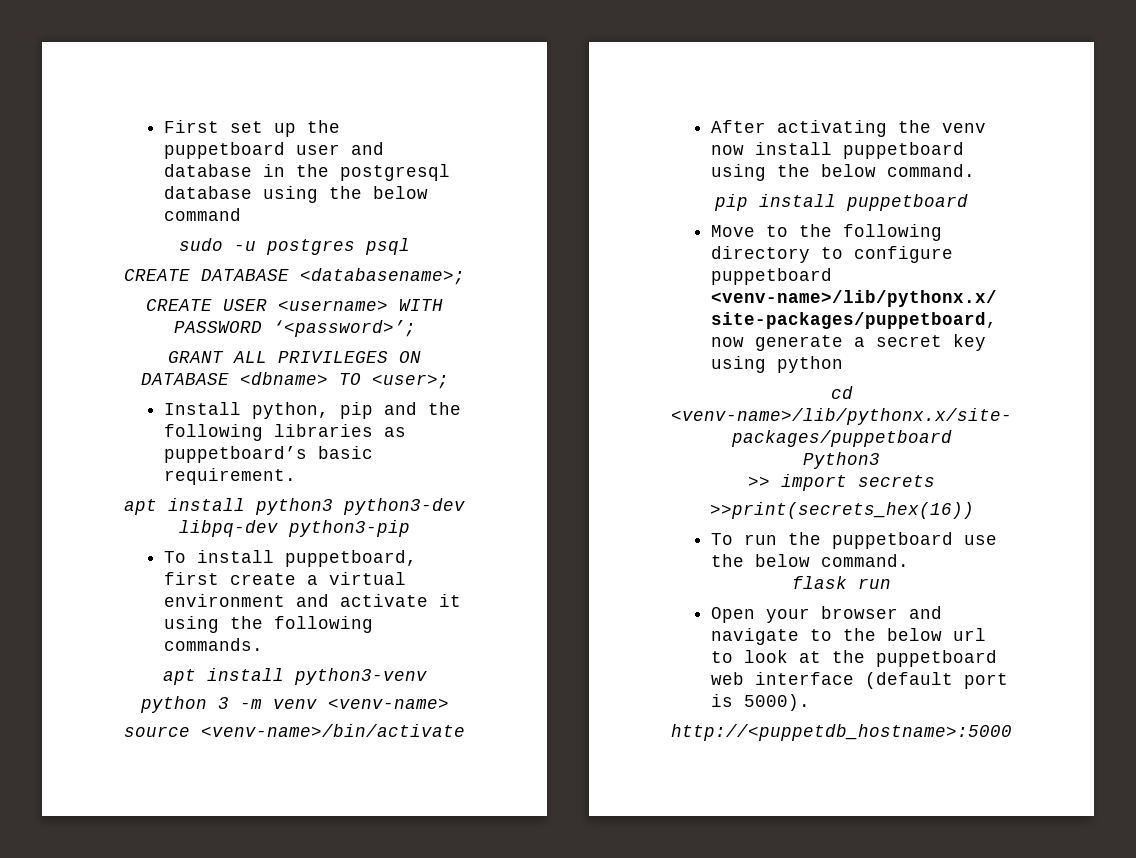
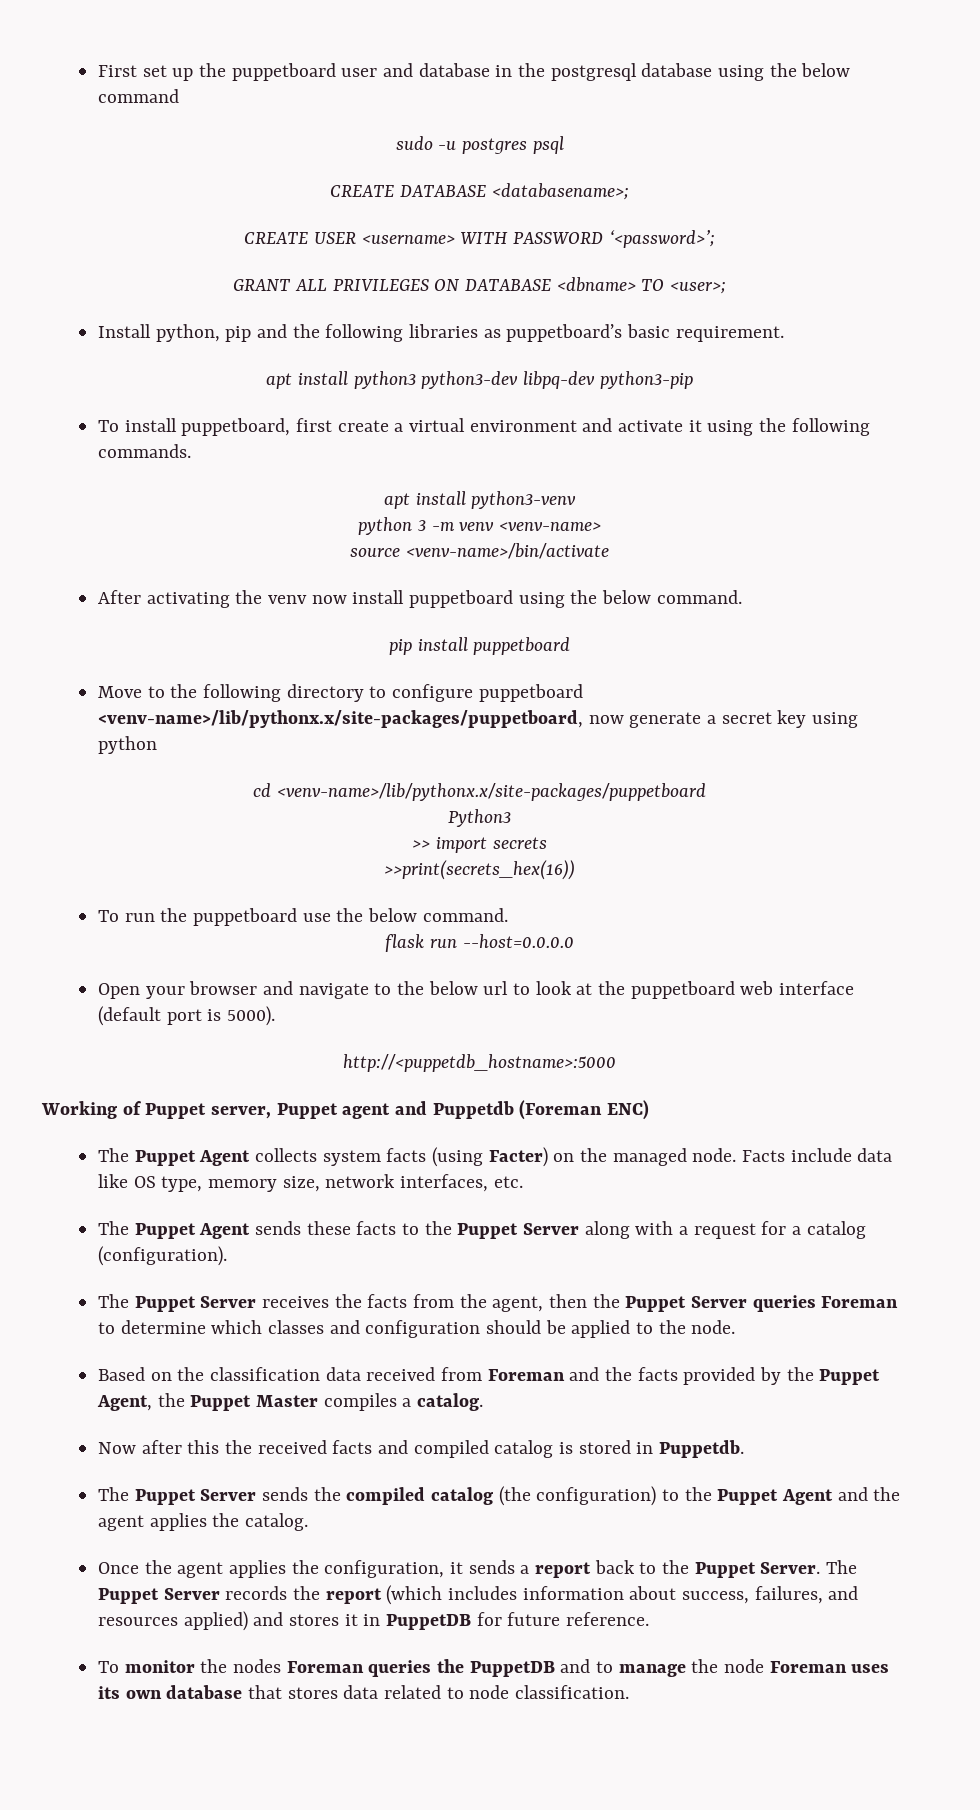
- flask run
+ flask run --host=0.0.0.0
+ Working of Puppet server, Puppet agent and Puppetdb (Foreman ENC)
+ The Puppet Agent collects system facts (using Facter) on the managed node. Facts include data like OS type, memory size, network interfaces, etc.
+ The Puppet Agent sends these facts to the Puppet Server along with a request for a catalog (configuration).
+ The Puppet Server receives the facts from the agent, then the Puppet Server queries Foreman to determine which classes and configuration should be applied to the node.
+ Based on the classification data received from Foreman and the facts provided by the Puppet Agent, the Puppet Master compiles a catalog.
+ Now after this the received facts and compiled catalog is stored in Puppetdb.
+ The Puppet Server sends the compiled catalog (the configuration) to the Puppet Agent and the agent applies the catalog.
+ Once the agent applies the configuration, it sends a report back to the Puppet Server. The Puppet Server records the report (which includes information about success, failures, and resources applied) and stores it in PuppetDB for future reference.
+ To monitor the nodes Foreman queries the PuppetDB and to manage the node Foreman uses its own database that stores data related to node classification.

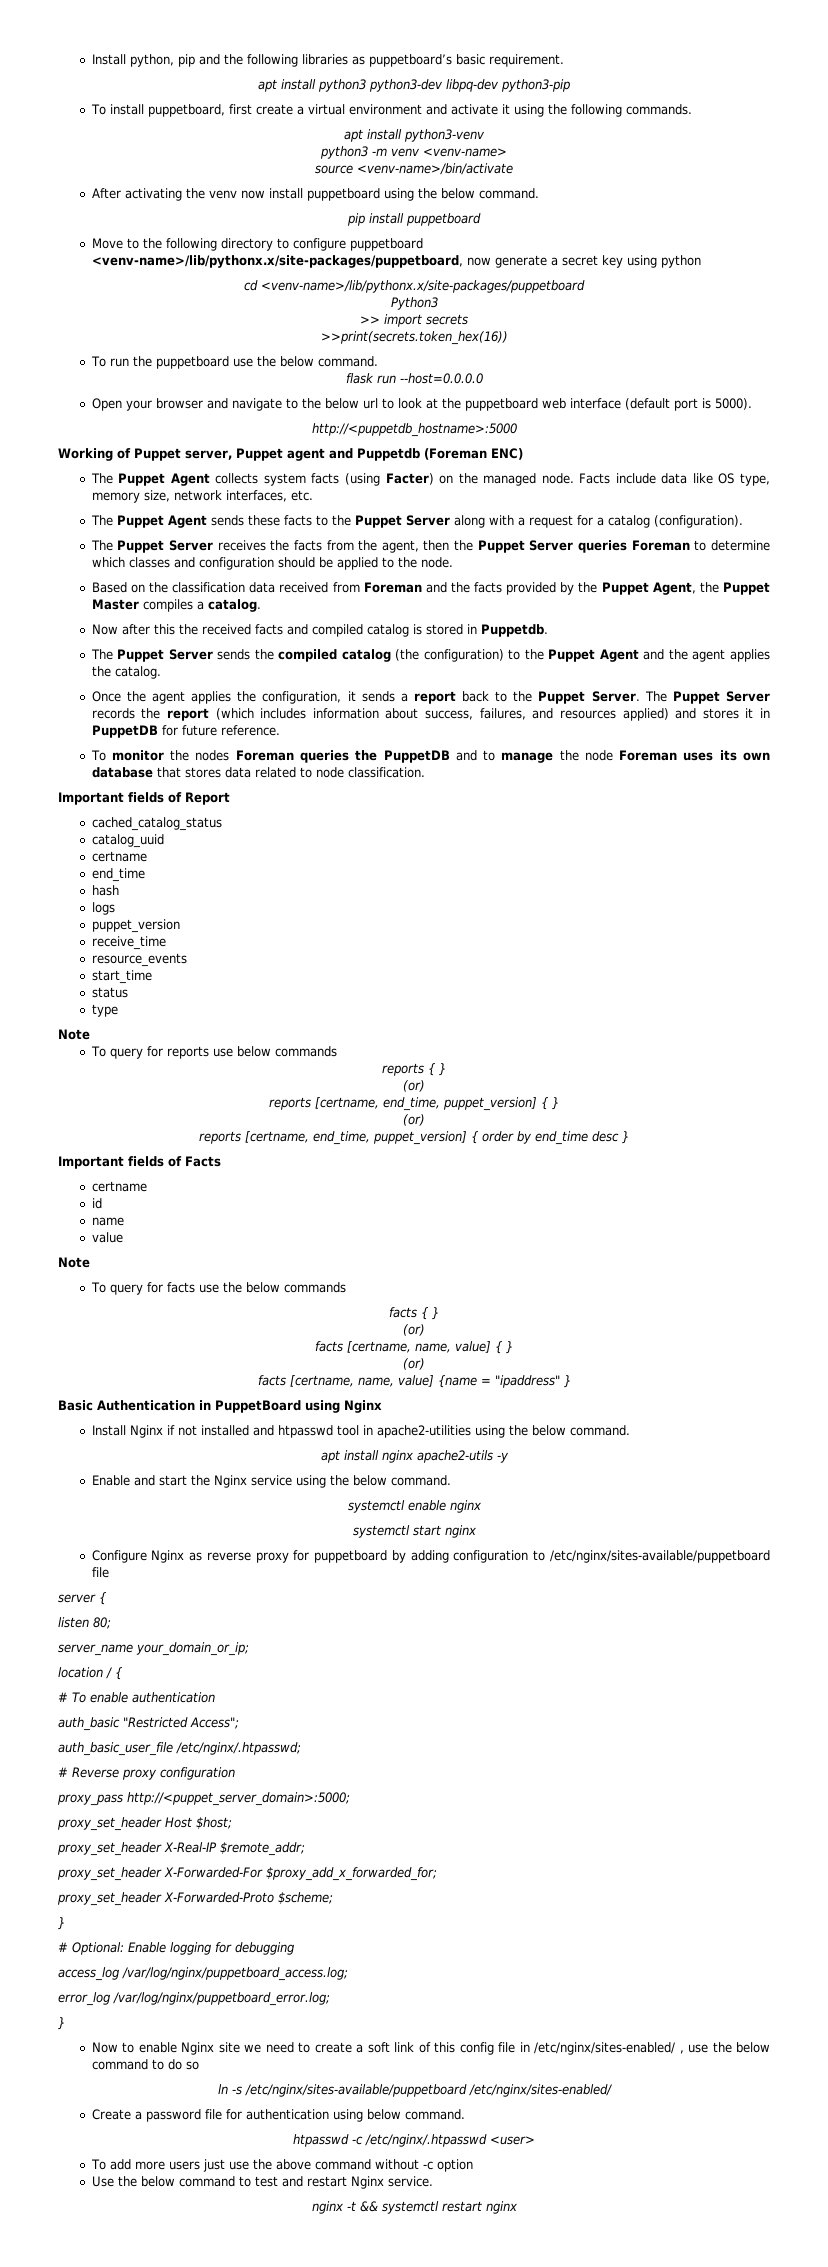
- First set up the puppetboard user and database in the postgresql database using the below command
- sudo -u postgres psql
- CREATE DATABASE <databasename>;
- CREATE USER <username> WITH PASSWORD ‘<password>’;
- GRANT ALL PRIVILEGES ON DATABASE <dbname> TO <user>;
- python 3 -m venv <venv-name>
+ python3 -m venv <venv-name>
- >>print(secrets_hex(16))
+ >>print(secrets.token_hex(16))
+ Important fields of Report
+ cached_catalog_status
+ catalog_uuid
+ certname
+ end_time
+ hash
+ logs
+ puppet_version
+ receive_time
+ resource_events
+ start_time
+ status
+ type
+ Note
+ To query for reports use below commands
+ reports { }
+ (or)
+ reports [certname, end_time, puppet_version] { }
+ (or)
+ reports [certname, end_time, puppet_version] { order by end_time desc }
+ Important fields of Facts
+ certname
+ id
+ name
+ value
+ Note
+ To query for facts use the below commands
+ facts { }
+ (or)
+ facts [certname, name, value] { }
+ (or)
+ facts [certname, name, value] {name = "ipaddress" }
+ Basic Authentication in PuppetBoard using Nginx
+ Install Nginx if not installed and htpasswd tool in apache2-utilities using the below command.
+ apt install nginx apache2-utils -y
+ Enable and start the Nginx service using the below command.
+ systemctl enable nginx
+ systemctl start nginx
+ Configure Nginx as reverse proxy for puppetboard by adding configuration to /etc/nginx/sites-available/puppetboard file
+ server {
+ listen 80;
+ server_name your_domain_or_ip;
+ location / {
+ # To enable authentication
+ auth_basic "Restricted Access";
+ auth_basic_user_file /etc/nginx/.htpasswd;
+ # Reverse proxy configuration
+ proxy_pass http://<puppet_server_domain>:5000;
+ proxy_set_header Host $host;
+ proxy_set_header X-Real-IP $remote_addr;
+ proxy_set_header X-Forwarded-For $proxy_add_x_forwarded_for;
+ proxy_set_header X-Forwarded-Proto $scheme;
+ }
+ # Optional: Enable logging for debugging
+ access_log /var/log/nginx/puppetboard_access.log;
+ error_log /var/log/nginx/puppetboard_error.log;
+ }
+ Now to enable Nginx site we need to create a soft link of this config file in /etc/nginx/sites-enabled/ , use the below command to do so
+ ln -s /etc/nginx/sites-available/puppetboard /etc/nginx/sites-enabled/
+ Create a password file for authentication using below command.
+ htpasswd -c /etc/nginx/.htpasswd <user>
+ To add more users just use the above command without -c option
+ Use the below command to test and restart Nginx service.
+ nginx -t && systemctl restart nginx

